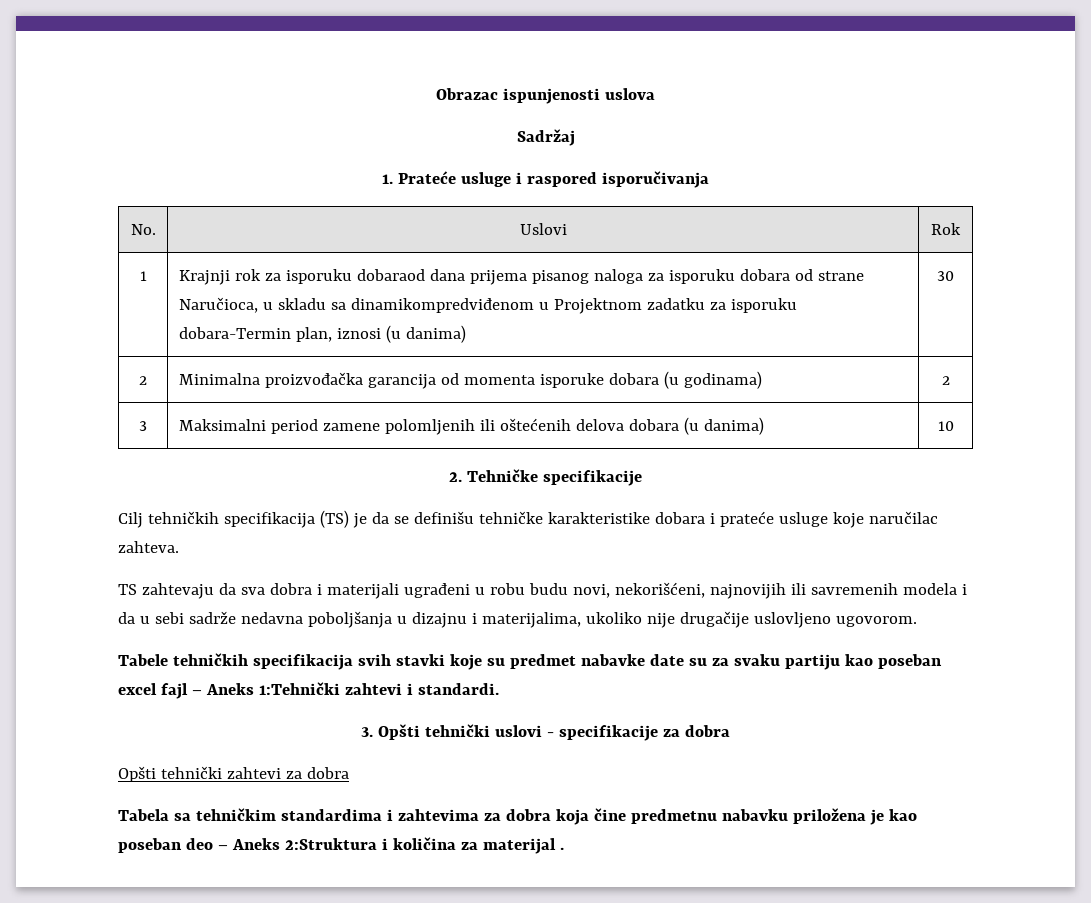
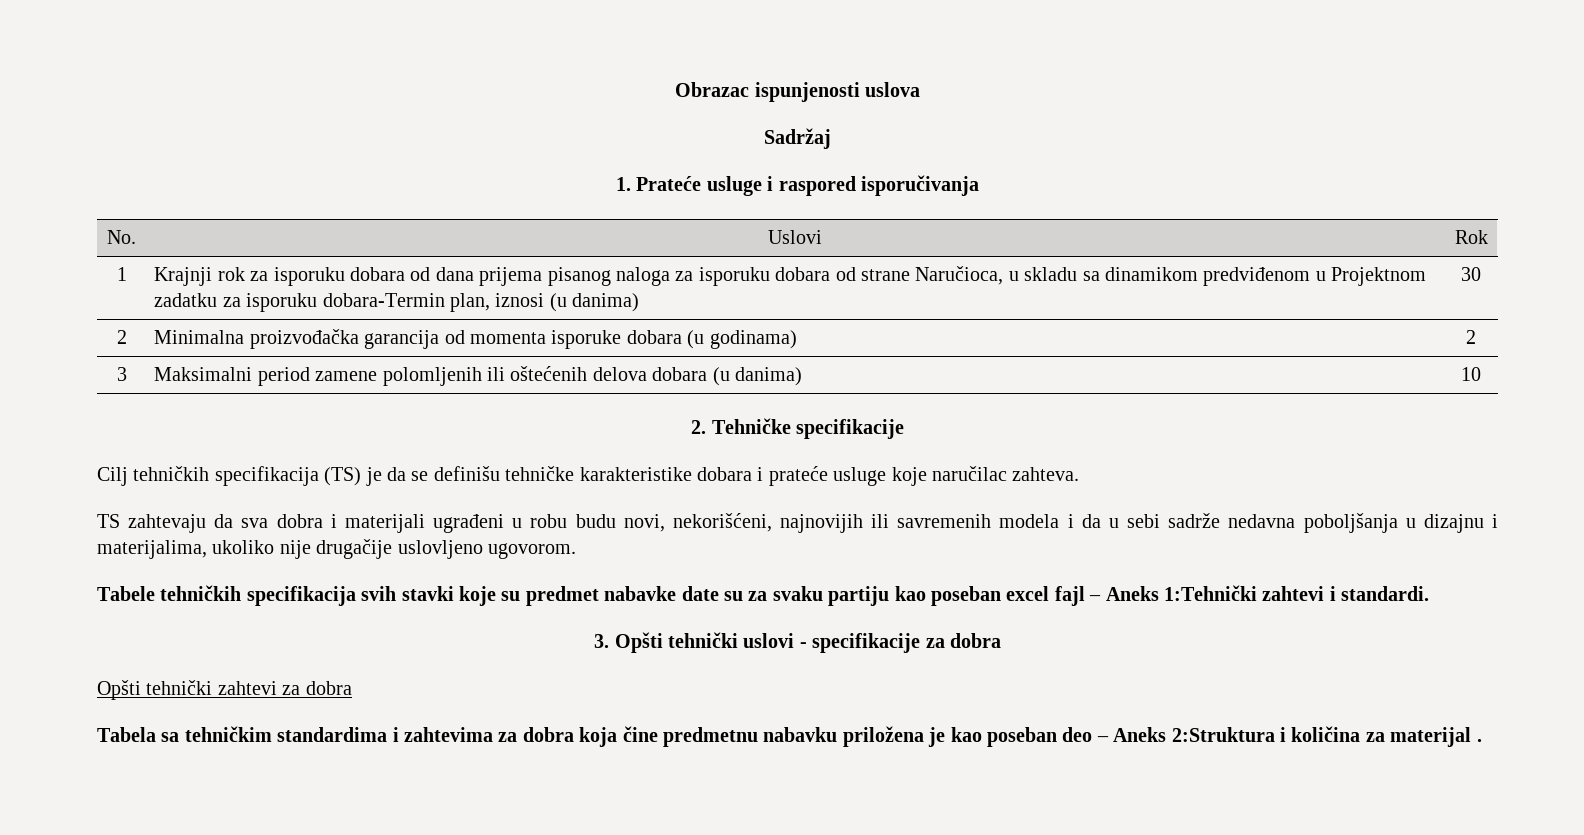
- 1 | Krajnji rok za isporuku dobaraod dana prijema pisanog naloga za isporuku dobara od strane Naručioca, u skladu sa dinamikompredviđenom u Projektnom zadatku za isporuku dobara-Termin plan, iznosi (u danima) | 30
+ 1 | Krajnji rok za isporuku dobara od dana prijema pisanog naloga za isporuku dobara od strane Naručioca, u skladu sa dinamikom predviđenom u Projektnom zadatku za isporuku dobara-Termin plan, iznosi (u danima) | 30

